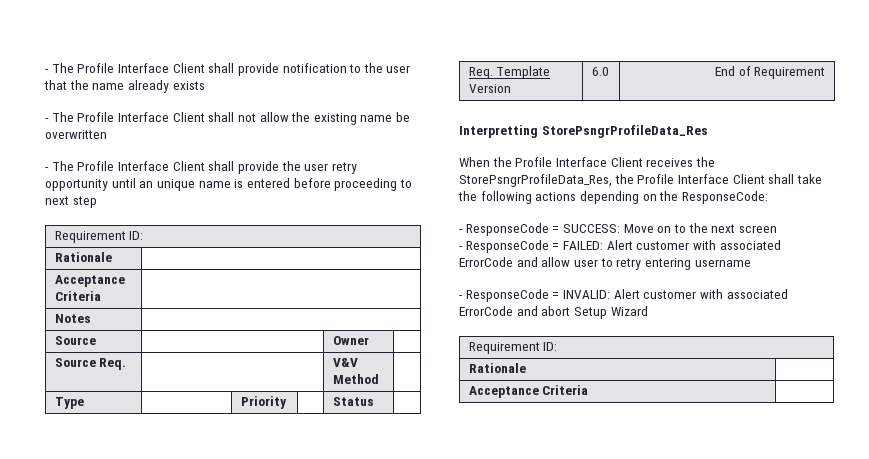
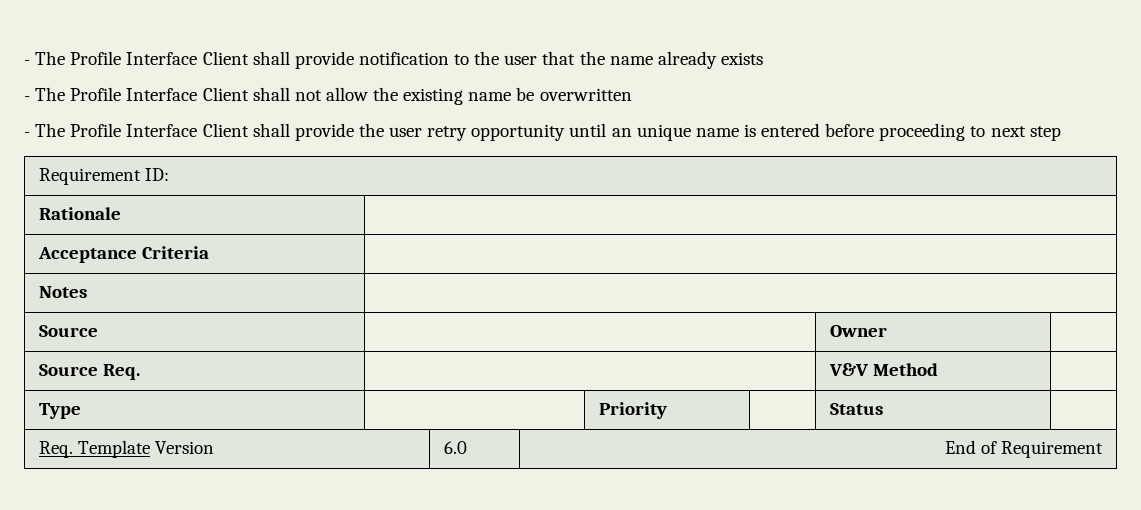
- Interpretting StorePsngrProfileData_Res
- When the Profile Interface Client receives the StorePsngrProfileData_Res, the Profile Interface Client shall take the following actions depending on the ResponseCode:
- - ResponseCode = SUCCESS: Move on to the next screen
- - ResponseCode = FAILED: Alert customer with associated ErrorCode and allow user to retry entering username
- - ResponseCode = INVALID: Alert customer with associated ErrorCode and abort Setup Wizard
- Requirement ID:
- Rationale |
- Acceptance Criteria |

